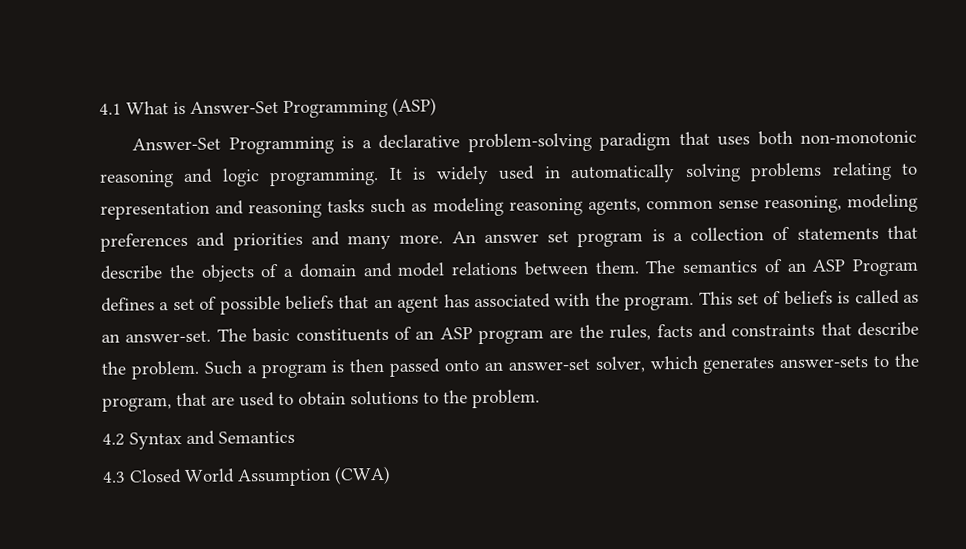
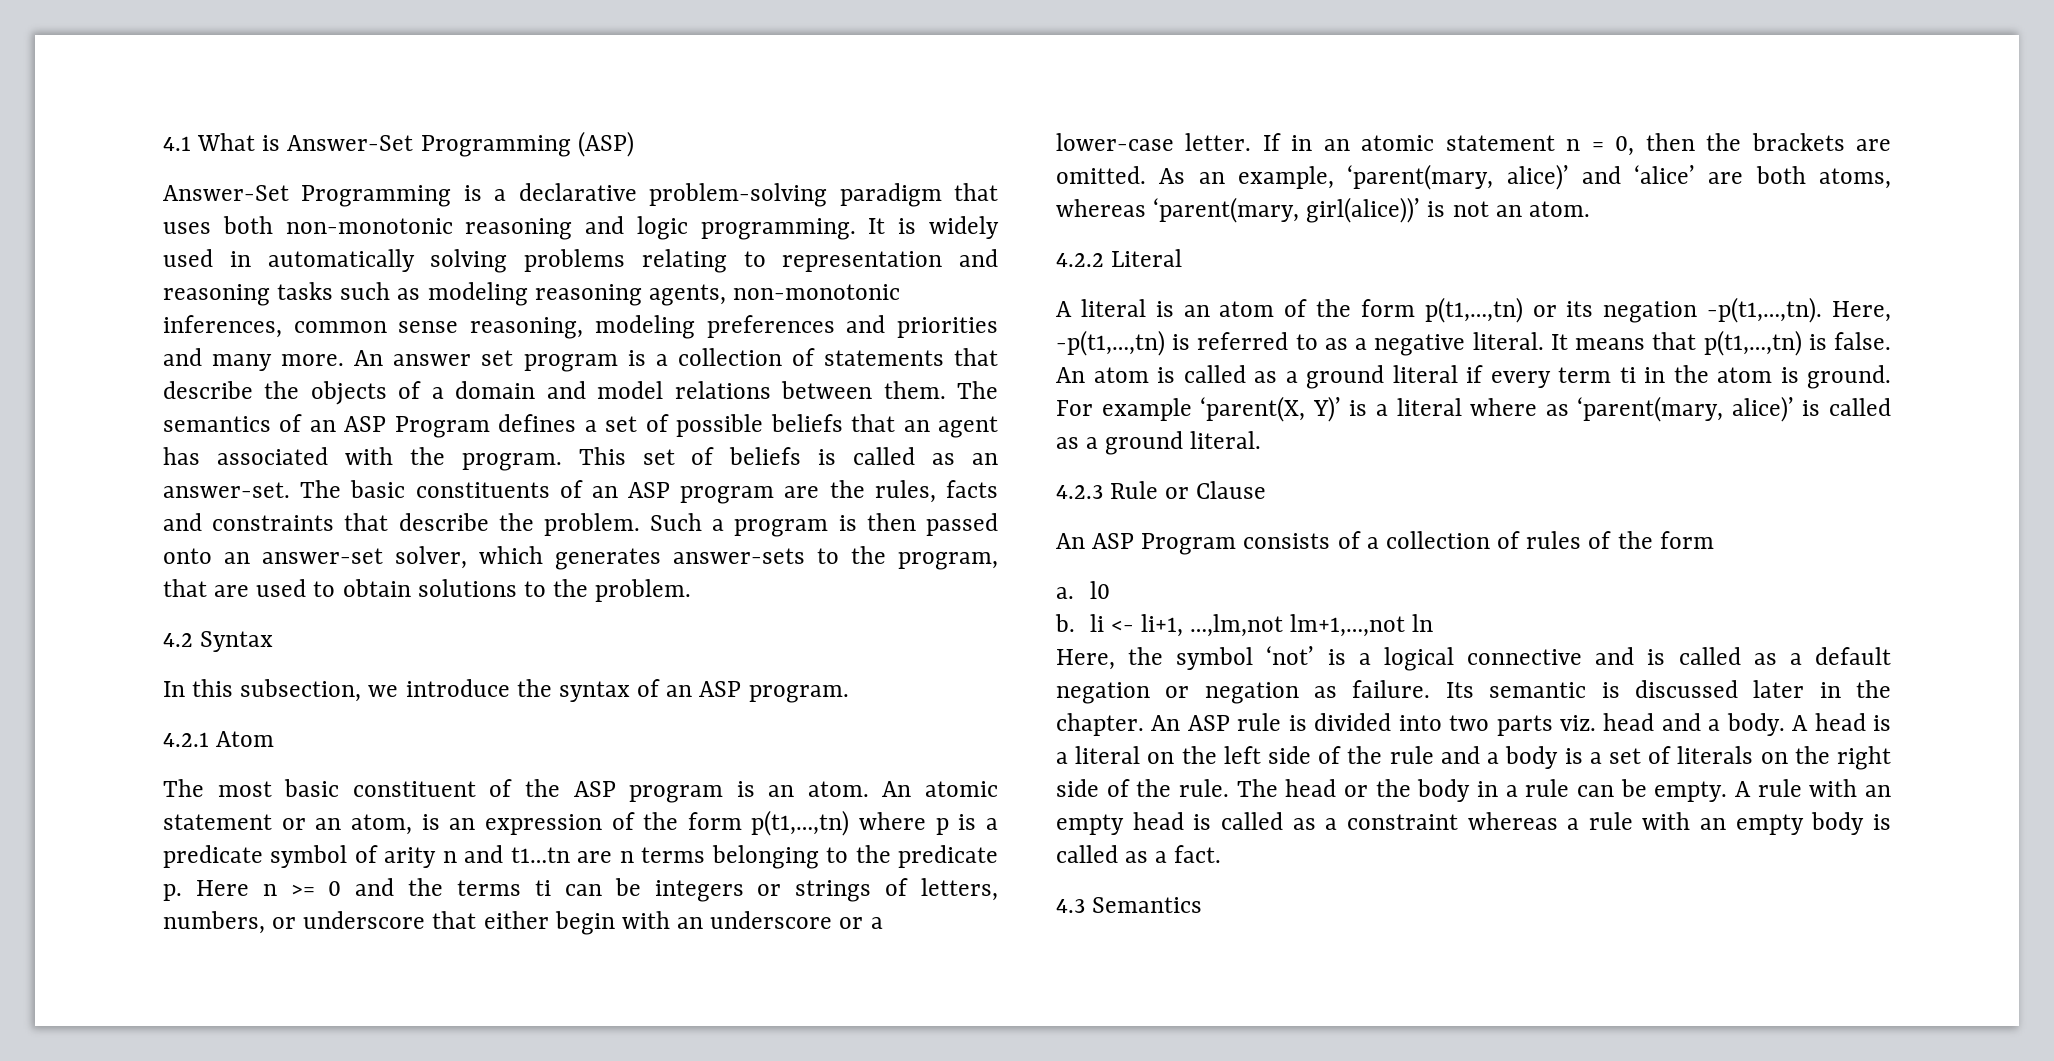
- It is widely used in automatically solving problems relating to representation and reasoning tasks such as modeling reasoning agents, common sense reasoning, modeling preferences and priorities and many more.
+ It is widely used in automatically solving problems relating to representation and reasoning tasks such as modeling reasoning agents, non-monotonic inferences, common sense reasoning, modeling preferences and priorities and many more.
- 4.2 Syntax and Semantics
- 4.3 Closed World Assumption (CWA)
+ 4.2 Syntax
+ In this subsection, we introduce the syntax of an ASP program.
+ 4.2.1 Atom
+ The most basic constituent of the ASP program is an atom. An atomic statement or an atom, is an expression of the form p(t1,…,tn) where p is a predicate symbol of arity n and t1…tn are n terms belonging to the predicate p. Here n >= 0 and the terms ti can be integers or strings of letters, numbers, or underscore that either begin with an underscore or a lower-case letter. If in an atomic statement n = 0, then the brackets are omitted. As an example, ‘parent(mary, alice)’ and ‘alice’ are both atoms, whereas ‘parent(mary, girl(alice))’ is not an atom.
+ 4.2.2 Literal
+ A literal is an atom of the form p(t1,…,tn) or its negation -p(t1,…,tn). Here, -p(t1,…,tn) is referred to as a negative literal. It means that p(t1,…,tn) is false. An atom is called as a ground literal if every term ti in the atom is ground. For example ‘parent(X, Y)’ is a literal where as ‘parent(mary, alice)’ is called as a ground literal.
+ 4.2.3 Rule or Clause
+ An ASP Program consists of a collection of rules of the form
+ a. l0
+ b. li <- li+1, …,lm,not lm+1,…,not ln
+ Here, the symbol ‘not’ is a logical connective and is called as a default negation or negation as failure. Its semantic is discussed later in the chapter. An ASP rule is divided into two parts viz. head and a body. A head is a literal on the left side of the rule and a body is a set of literals on the right side of the rule. The head or the body in a rule can be empty. A rule with an empty head is called as a constraint whereas a rule with an empty body is called as a fact.
+ 4.3 Semantics

